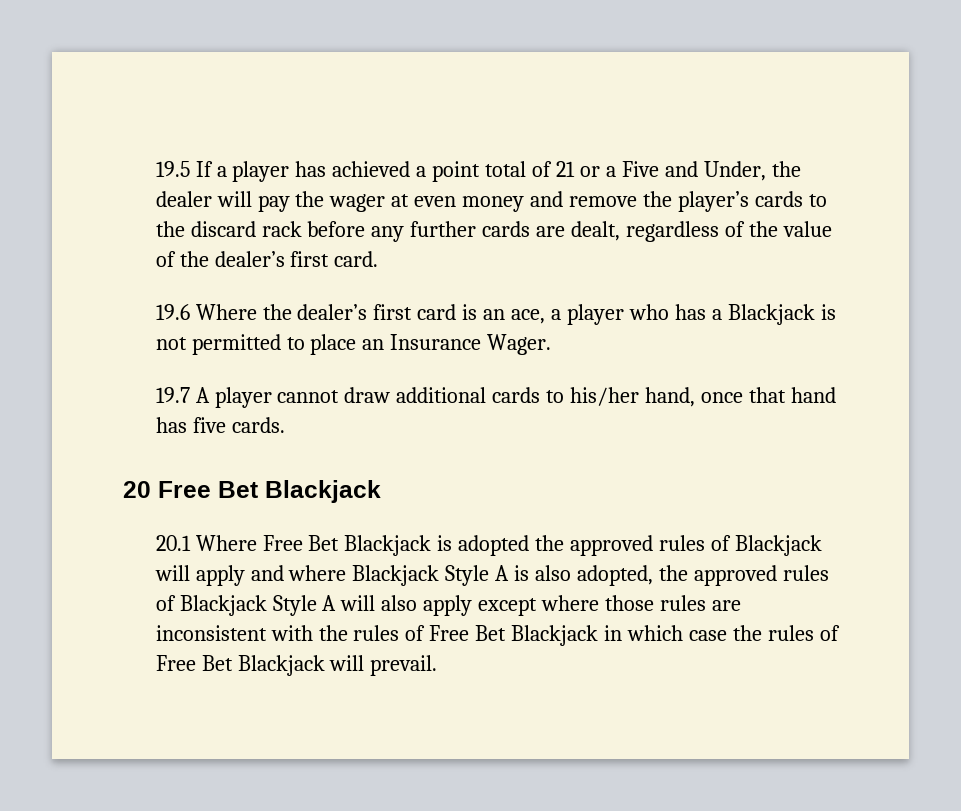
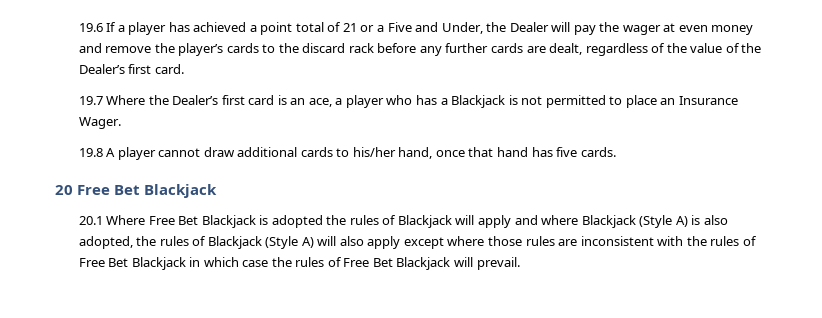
- 19.5 If a player has achieved a point total of 21 or a Five and Under, the dealer will pay the wager at even money and remove the player’s cards to the discard rack before any further cards are dealt, regardless of the value of the dealer’s first card.
+ 19.6 If a player has achieved a point total of 21 or a Five and Under, the Dealer will pay the wager at even money and remove the player’s cards to the discard rack before any further cards are dealt, regardless of the value of the Dealer’s first card.
- 19.6 Where the dealer’s first card is an ace, a player who has a Blackjack is not permitted to place an Insurance Wager.
+ 19.7 Where the Dealer’s first card is an ace, a player who has a Blackjack is not permitted to place an Insurance Wager.
- 19.7 A player cannot draw additional cards to his/her hand, once that hand has five cards.
+ 19.8 A player cannot draw additional cards to his/her hand, once that hand has five cards.
- 20.1 Where Free Bet Blackjack is adopted the approved rules of Blackjack will apply and where Blackjack Style A is also adopted, the approved rules of Blackjack Style A will also apply except where those rules are inconsistent with the rules of Free Bet Blackjack in which case the rules of Free Bet Blackjack will prevail.
+ 20.1 Where Free Bet Blackjack is adopted the rules of Blackjack will apply and where Blackjack (Style A) is also adopted, the rules of Blackjack (Style A) will also apply except where those rules are inconsistent with the rules of Free Bet Blackjack in which case the rules of Free Bet Blackjack will prevail.

